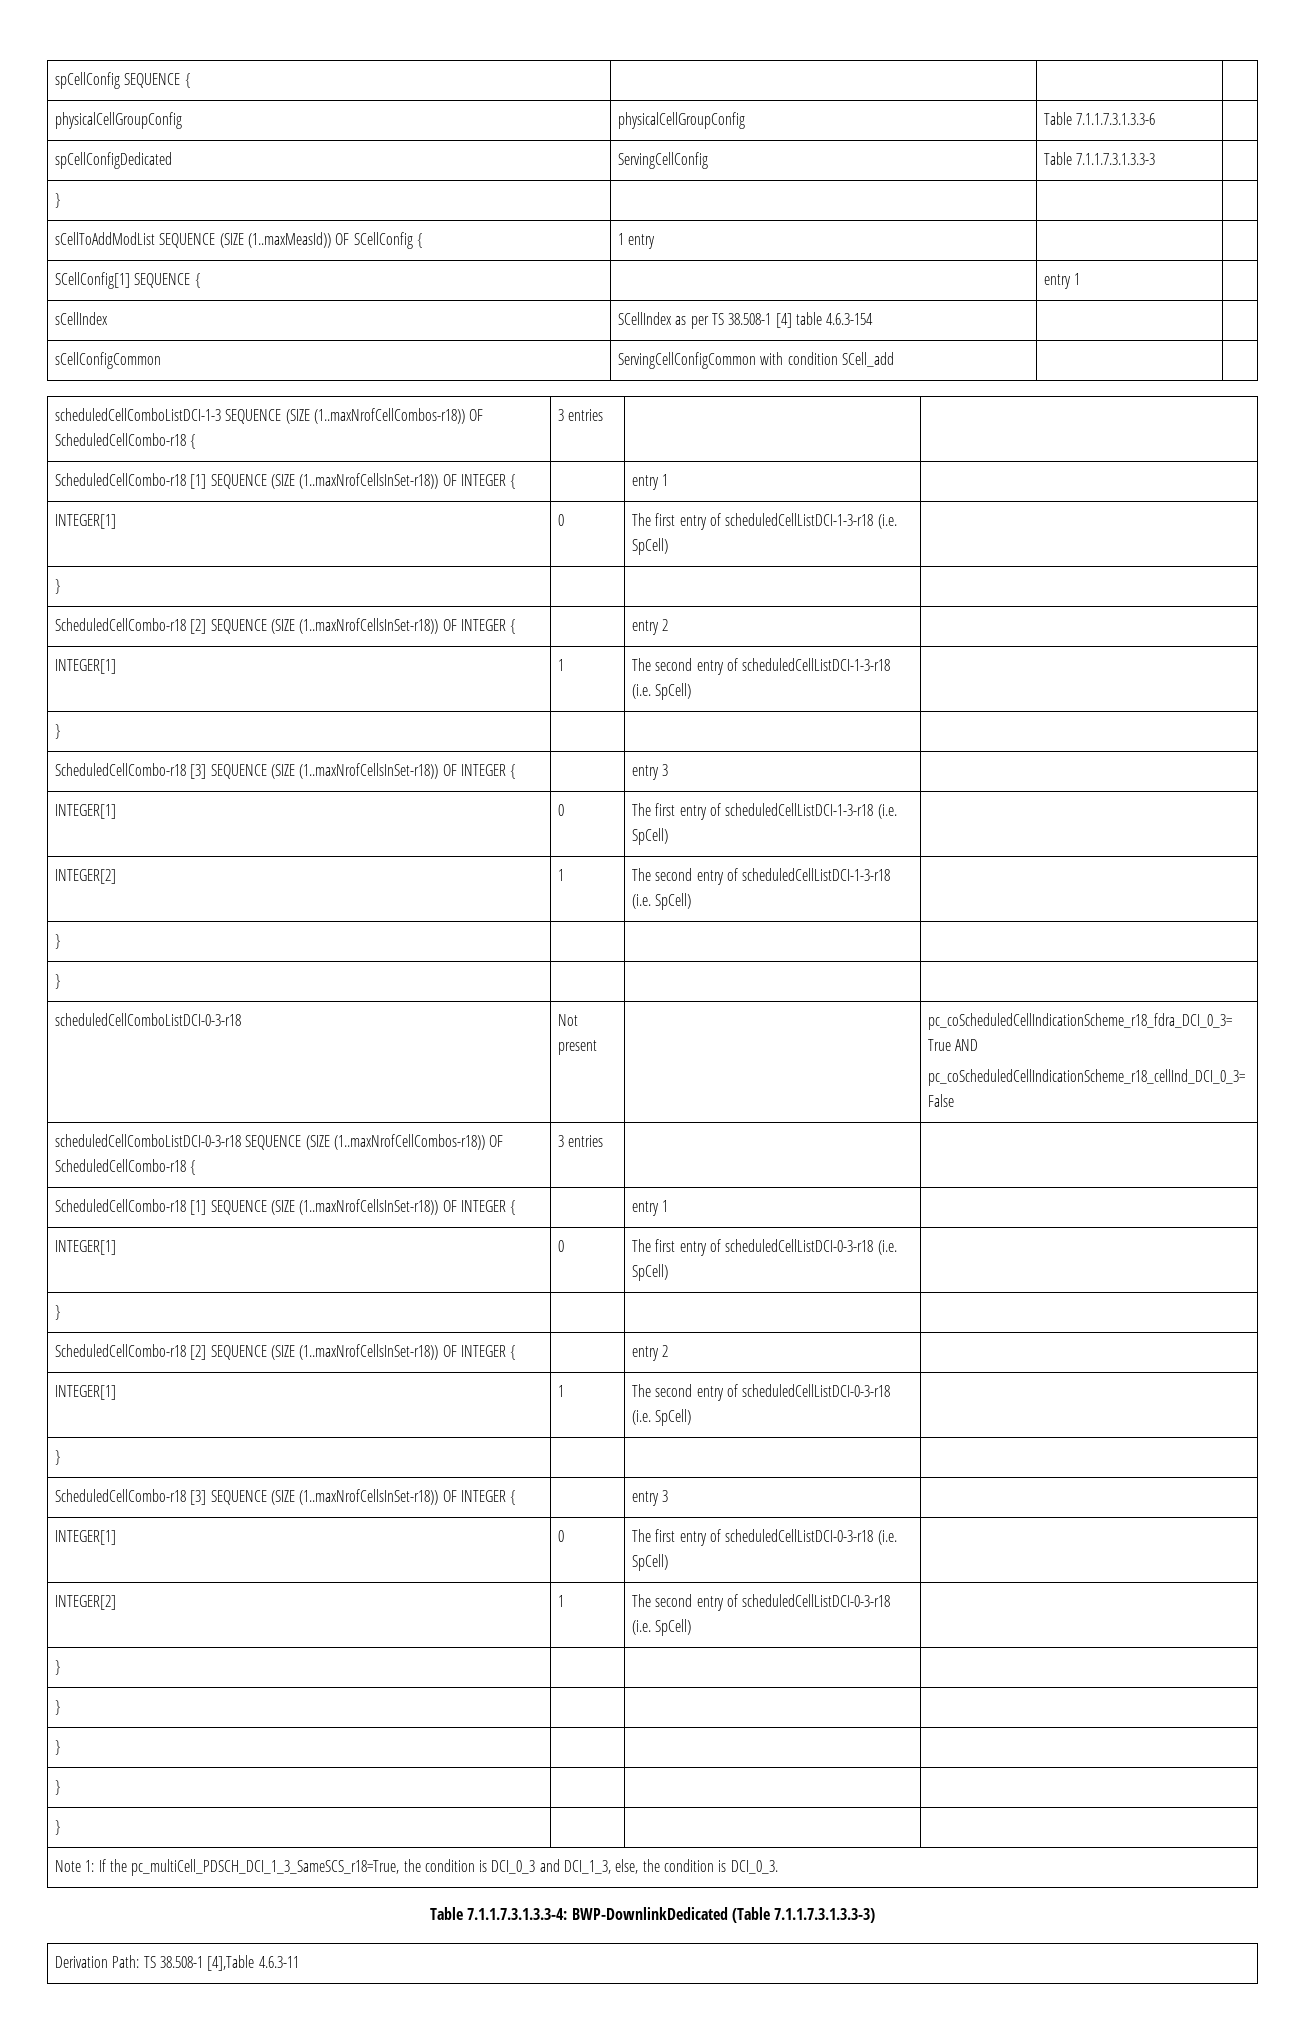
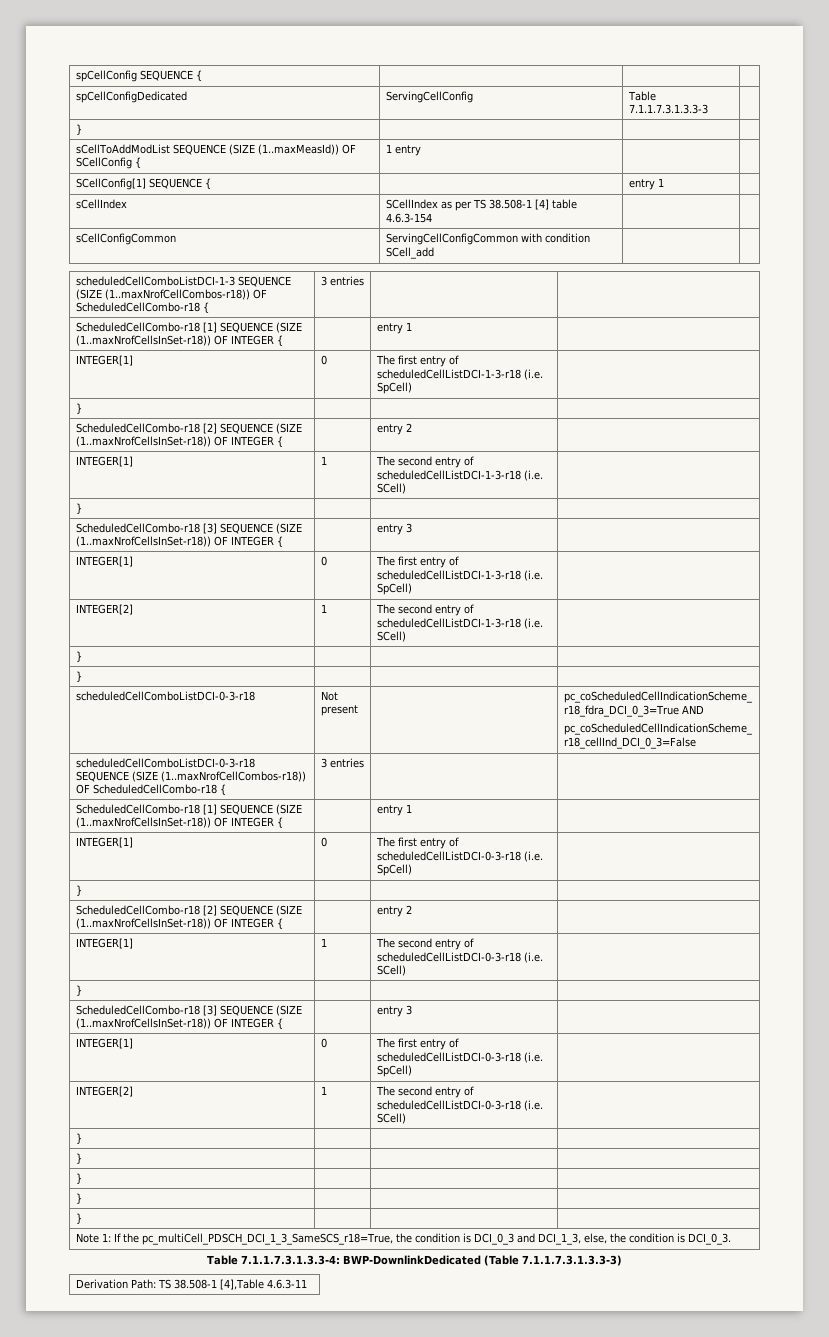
- physicalCellGroupConfig | physicalCellGroupConfig | Table 7.1.1.7.3.1.3.3-6 |
- INTEGER[1] | 1 | The second entry of scheduledCellListDCI-1-3-r18 (i.e. SpCell) |
+ INTEGER[1] | 1 | The second entry of scheduledCellListDCI-1-3-r18 (i.e. SCell) |
- INTEGER[2] | 1 | The second entry of scheduledCellListDCI-1-3-r18 (i.e. SpCell) |
+ INTEGER[2] | 1 | The second entry of scheduledCellListDCI-1-3-r18 (i.e. SCell) |
- INTEGER[1] | 1 | The second entry of scheduledCellListDCI-0-3-r18 (i.e. SpCell) |
+ INTEGER[1] | 1 | The second entry of scheduledCellListDCI-0-3-r18 (i.e. SCell) |
- INTEGER[2] | 1 | The second entry of scheduledCellListDCI-0-3-r18 (i.e. SpCell) |
+ INTEGER[2] | 1 | The second entry of scheduledCellListDCI-0-3-r18 (i.e. SCell) |

